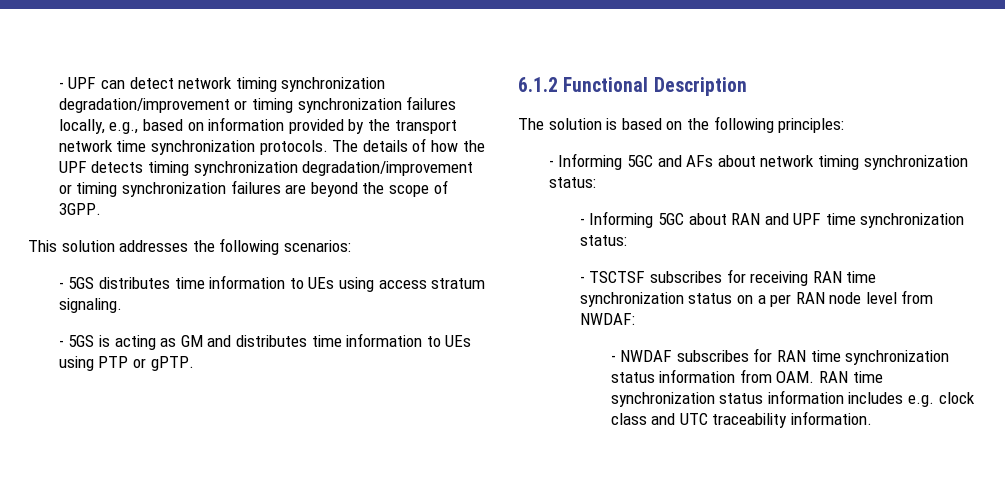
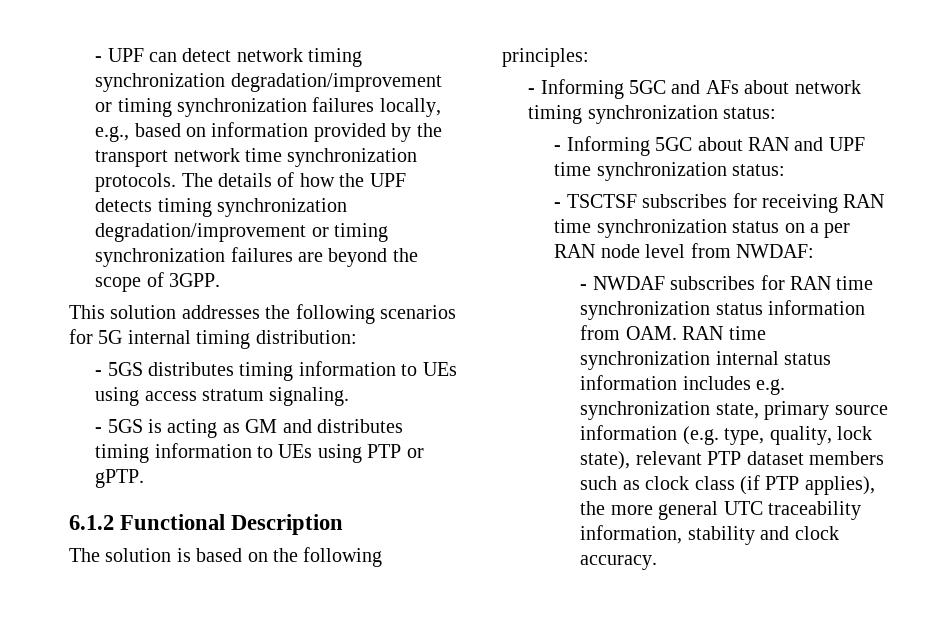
- This solution addresses the following scenarios:
+ This solution addresses the following scenarios for 5G internal timing distribution:
- - 5GS distributes time information to UEs using access stratum signaling.
+ - 5GS distributes timing information to UEs using access stratum signaling.
- - 5GS is acting as GM and distributes time information to UEs using PTP or gPTP.
+ - 5GS is acting as GM and distributes timing information to UEs using PTP or gPTP.
- - NWDAF subscribes for RAN time synchronization status information from OAM. RAN time synchronization status information includes e.g. clock class and UTC traceability information.
+ - NWDAF subscribes for RAN time synchronization status information from OAM. RAN time synchronization internal status information includes e.g. synchronization state, primary source information (e.g. type, quality, lock state), relevant PTP dataset members such as clock class (if PTP applies), the more general UTC traceability information, stability and clock accuracy.

